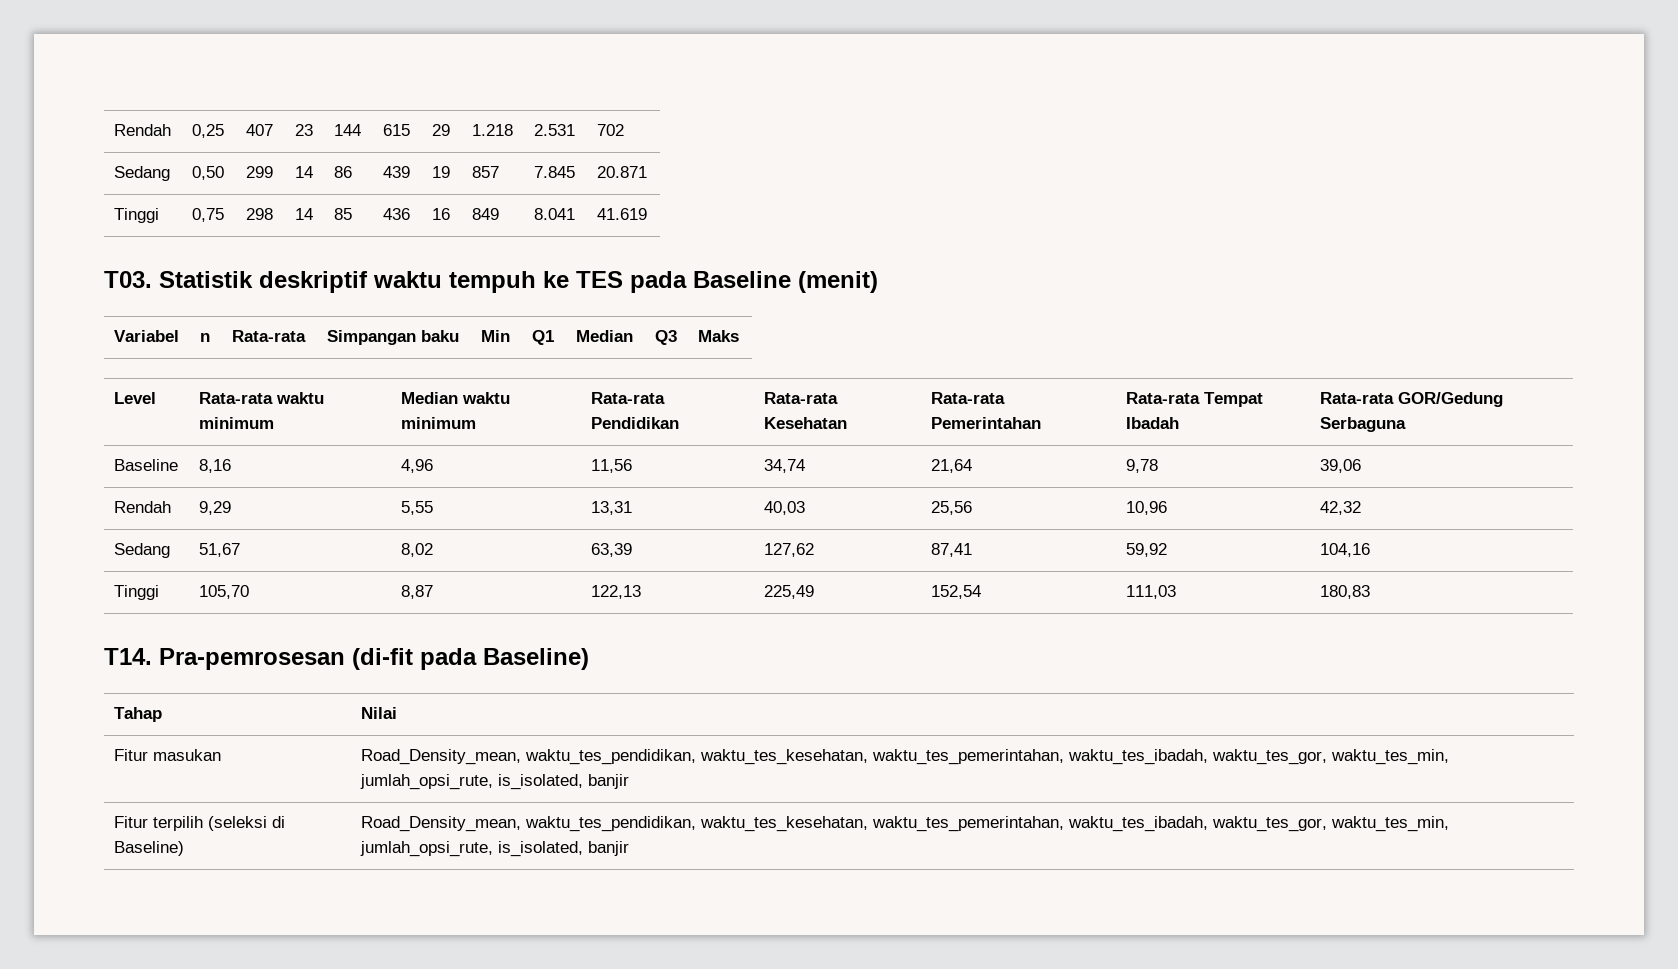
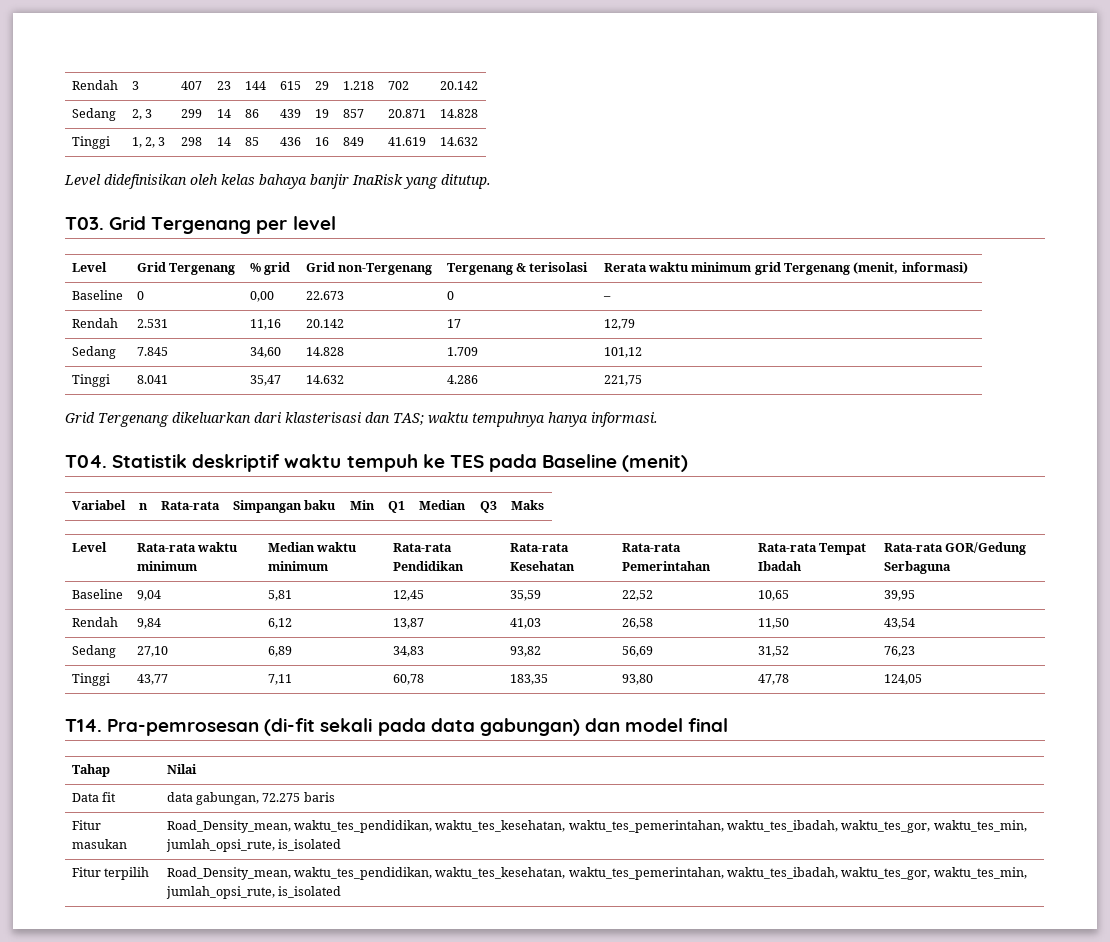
- Rendah | 0,25 | 407 | 23 | 144 | 615 | 29 | 1.218 | 2.531 | 702
- Sedang | 0,50 | 299 | 14 | 86 | 439 | 19 | 857 | 7.845 | 20.871
- Tinggi | 0,75 | 298 | 14 | 85 | 436 | 16 | 849 | 8.041 | 41.619
- T03. Statistik deskriptif waktu tempuh ke TES pada Baseline (menit)
+ Rendah | 3 | 407 | 23 | 144 | 615 | 29 | 1.218 | 702 | 20.142
+ Sedang | 2, 3 | 299 | 14 | 86 | 439 | 19 | 857 | 20.871 | 14.828
+ Tinggi | 1, 2, 3 | 298 | 14 | 85 | 436 | 16 | 849 | 41.619 | 14.632
+ Level didefinisikan oleh kelas bahaya banjir InaRisk yang ditutup.
+ T03. Grid Tergenang per level
+ Level | Grid Tergenang | % grid | Grid non-Tergenang | Tergenang & terisolasi | Rerata waktu minimum grid Tergenang (menit, informasi)
+ Baseline | 0 | 0,00 | 22.673 | 0 | –
+ Rendah | 2.531 | 11,16 | 20.142 | 17 | 12,79
+ Sedang | 7.845 | 34,60 | 14.828 | 1.709 | 101,12
+ Tinggi | 8.041 | 35,47 | 14.632 | 4.286 | 221,75
+ Grid Tergenang dikeluarkan dari klasterisasi dan TAS; waktu tempuhnya hanya informasi.
+ T04. Statistik deskriptif waktu tempuh ke TES pada Baseline (menit)
- Baseline | 8,16 | 4,96 | 11,56 | 34,74 | 21,64 | 9,78 | 39,06
- Rendah | 9,29 | 5,55 | 13,31 | 40,03 | 25,56 | 10,96 | 42,32
- Sedang | 51,67 | 8,02 | 63,39 | 127,62 | 87,41 | 59,92 | 104,16
- Tinggi | 105,70 | 8,87 | 122,13 | 225,49 | 152,54 | 111,03 | 180,83
- T14. Pra-pemrosesan (di-fit pada Baseline)
+ Baseline | 9,04 | 5,81 | 12,45 | 35,59 | 22,52 | 10,65 | 39,95
+ Rendah | 9,84 | 6,12 | 13,87 | 41,03 | 26,58 | 11,50 | 43,54
+ Sedang | 27,10 | 6,89 | 34,83 | 93,82 | 56,69 | 31,52 | 76,23
+ Tinggi | 43,77 | 7,11 | 60,78 | 183,35 | 93,80 | 47,78 | 124,05
+ T14. Pra-pemrosesan (di-fit sekali pada data gabungan) dan model final
  Tahap | Nilai
+ Data fit | data gabungan, 72.275 baris
- Fitur masukan | Road_Density_mean, waktu_tes_pendidikan, waktu_tes_kesehatan, waktu_tes_pemerintahan, waktu_tes_ibadah, waktu_tes_gor, waktu_tes_min, jumlah_opsi_rute, is_isolated, banjir
+ Fitur masukan | Road_Density_mean, waktu_tes_pendidikan, waktu_tes_kesehatan, waktu_tes_pemerintahan, waktu_tes_ibadah, waktu_tes_gor, waktu_tes_min, jumlah_opsi_rute, is_isolated
- Fitur terpilih (seleksi di Baseline) | Road_Density_mean, waktu_tes_pendidikan, waktu_tes_kesehatan, waktu_tes_pemerintahan, waktu_tes_ibadah, waktu_tes_gor, waktu_tes_min, jumlah_opsi_rute, is_isolated, banjir
+ Fitur terpilih | Road_Density_mean, waktu_tes_pendidikan, waktu_tes_kesehatan, waktu_tes_pemerintahan, waktu_tes_ibadah, waktu_tes_gor, waktu_tes_min, jumlah_opsi_rute, is_isolated

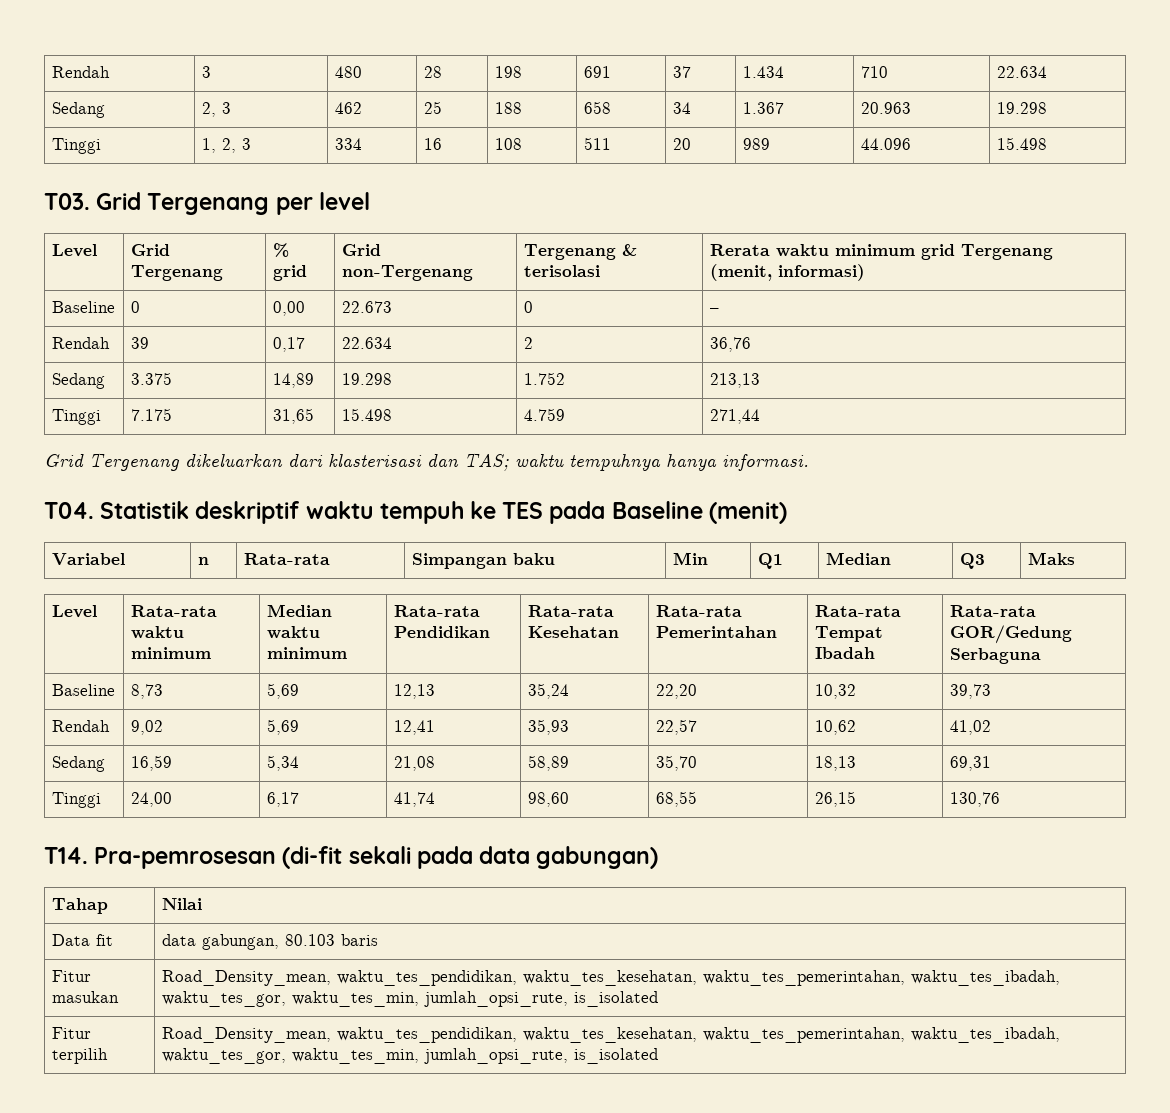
- Rendah | 3 | 407 | 23 | 144 | 615 | 29 | 1.218 | 702 | 20.142
- Sedang | 2, 3 | 299 | 14 | 86 | 439 | 19 | 857 | 20.871 | 14.828
- Tinggi | 1, 2, 3 | 298 | 14 | 85 | 436 | 16 | 849 | 41.619 | 14.632
- Level didefinisikan oleh kelas bahaya banjir InaRisk yang ditutup.
+ Rendah | 3 | 480 | 28 | 198 | 691 | 37 | 1.434 | 710 | 22.634
+ Sedang | 2, 3 | 462 | 25 | 188 | 658 | 34 | 1.367 | 20.963 | 19.298
+ Tinggi | 1, 2, 3 | 334 | 16 | 108 | 511 | 20 | 989 | 44.096 | 15.498
- Rendah | 2.531 | 11,16 | 20.142 | 17 | 12,79
- Sedang | 7.845 | 34,60 | 14.828 | 1.709 | 101,12
- Tinggi | 8.041 | 35,47 | 14.632 | 4.286 | 221,75
+ Rendah | 39 | 0,17 | 22.634 | 2 | 36,76
+ Sedang | 3.375 | 14,89 | 19.298 | 1.752 | 213,13
+ Tinggi | 7.175 | 31,65 | 15.498 | 4.759 | 271,44
- Baseline | 9,04 | 5,81 | 12,45 | 35,59 | 22,52 | 10,65 | 39,95
- Rendah | 9,84 | 6,12 | 13,87 | 41,03 | 26,58 | 11,50 | 43,54
- Sedang | 27,10 | 6,89 | 34,83 | 93,82 | 56,69 | 31,52 | 76,23
- Tinggi | 43,77 | 7,11 | 60,78 | 183,35 | 93,80 | 47,78 | 124,05
+ Baseline | 8,73 | 5,69 | 12,13 | 35,24 | 22,20 | 10,32 | 39,73
+ Rendah | 9,02 | 5,69 | 12,41 | 35,93 | 22,57 | 10,62 | 41,02
+ Sedang | 16,59 | 5,34 | 21,08 | 58,89 | 35,70 | 18,13 | 69,31
+ Tinggi | 24,00 | 6,17 | 41,74 | 98,60 | 68,55 | 26,15 | 130,76
- T14. Pra-pemrosesan (di-fit sekali pada data gabungan) dan model final
+ T14. Pra-pemrosesan (di-fit sekali pada data gabungan)
- Data fit | data gabungan, 72.275 baris
+ Data fit | data gabungan, 80.103 baris

